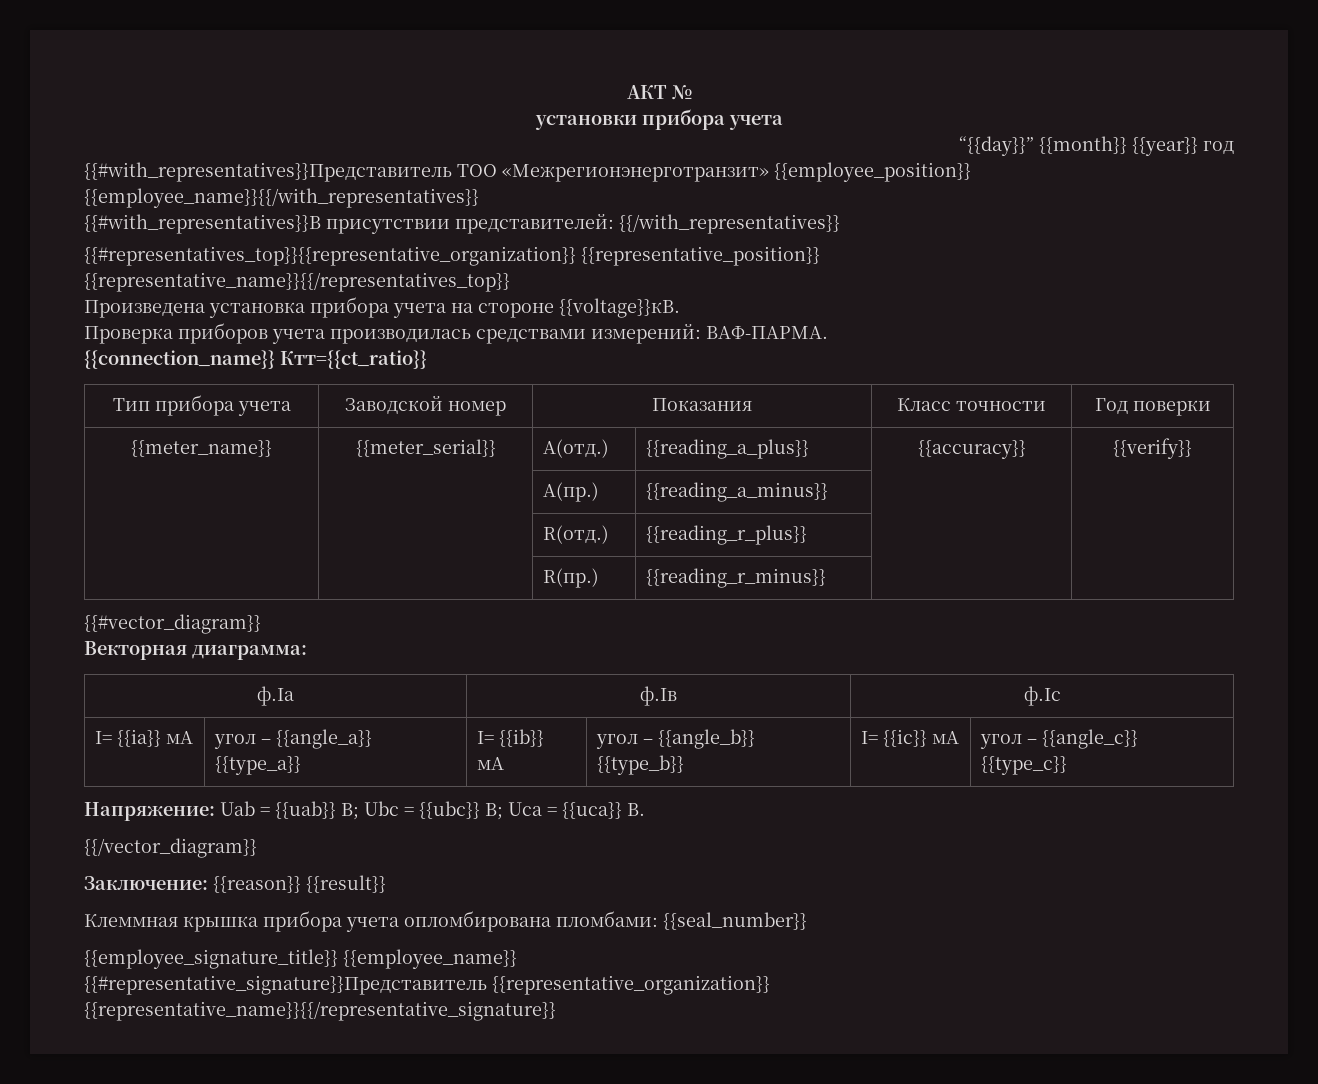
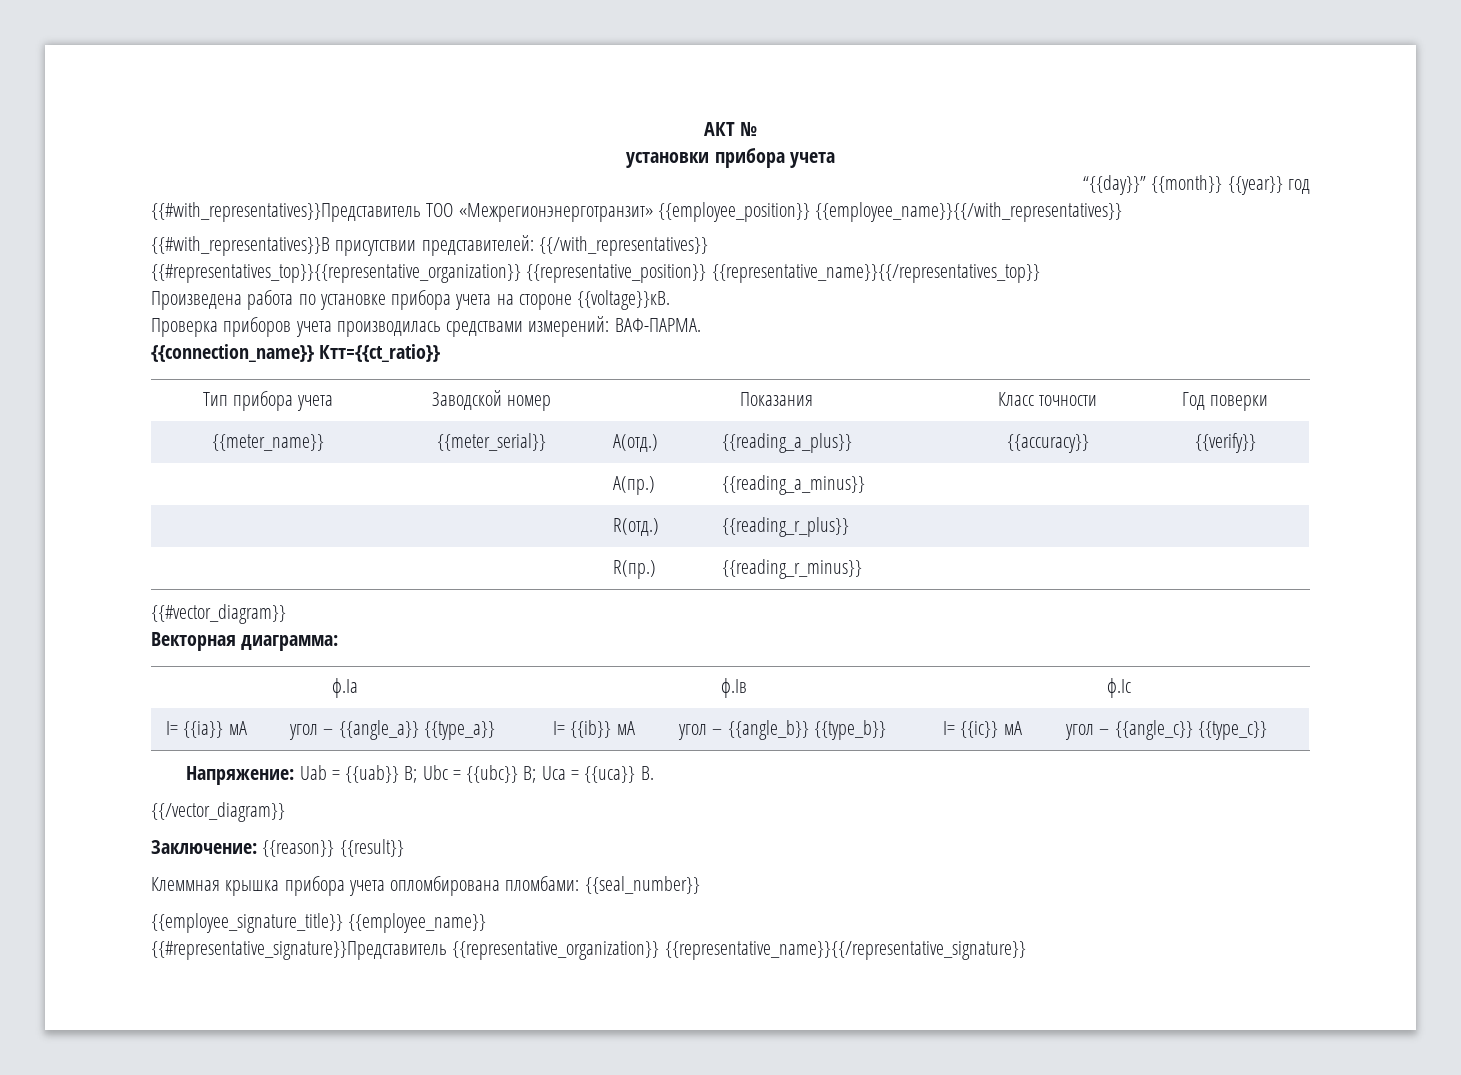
- Произведена установка прибора учета на стороне {{voltage}}кВ.
+ Произведена работа по установке прибора учета на стороне {{voltage}}кВ.

